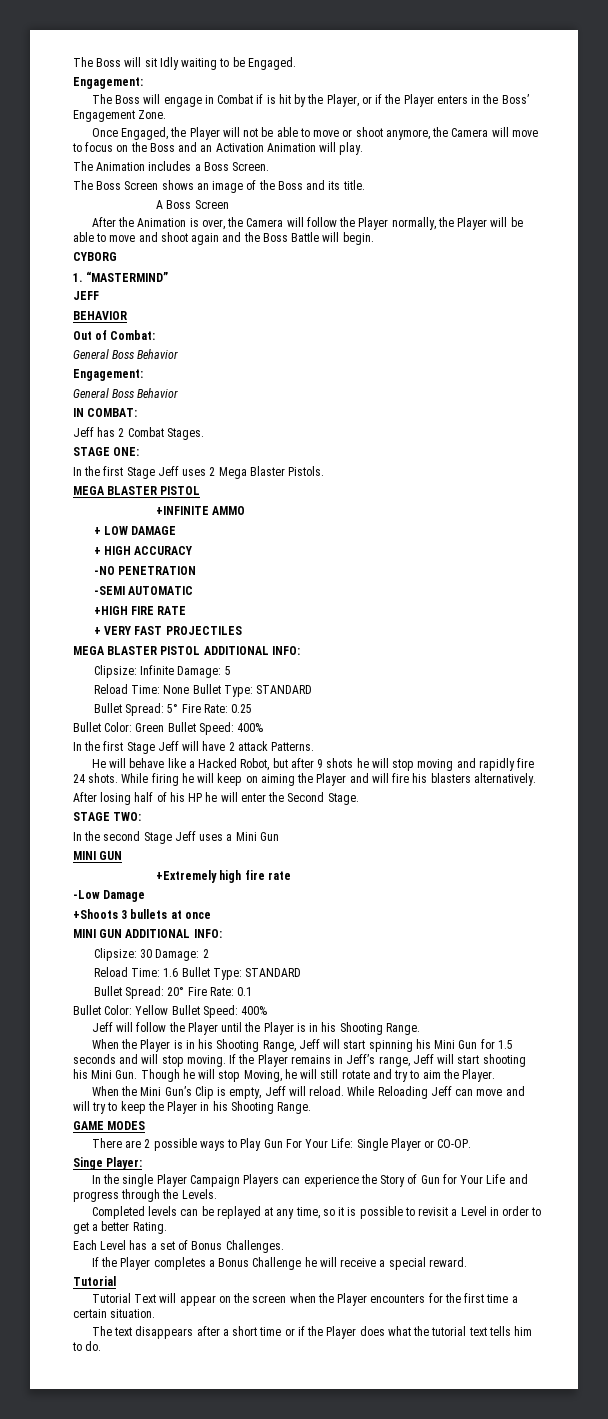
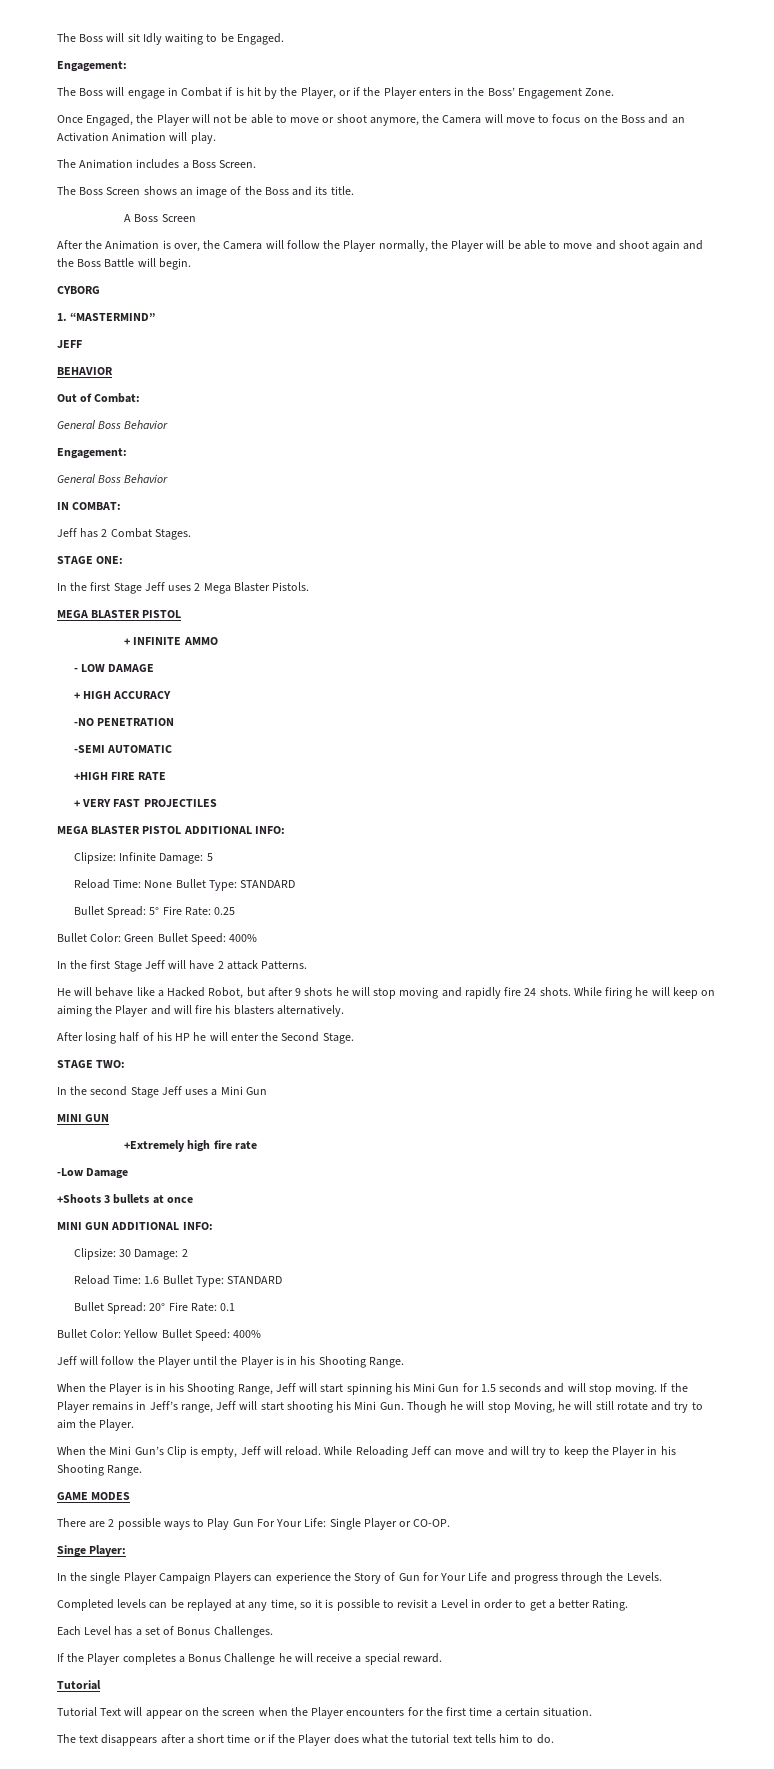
- +INFINITE AMMO
+ + INFINITE AMMO
- + LOW DAMAGE
+ - LOW DAMAGE

